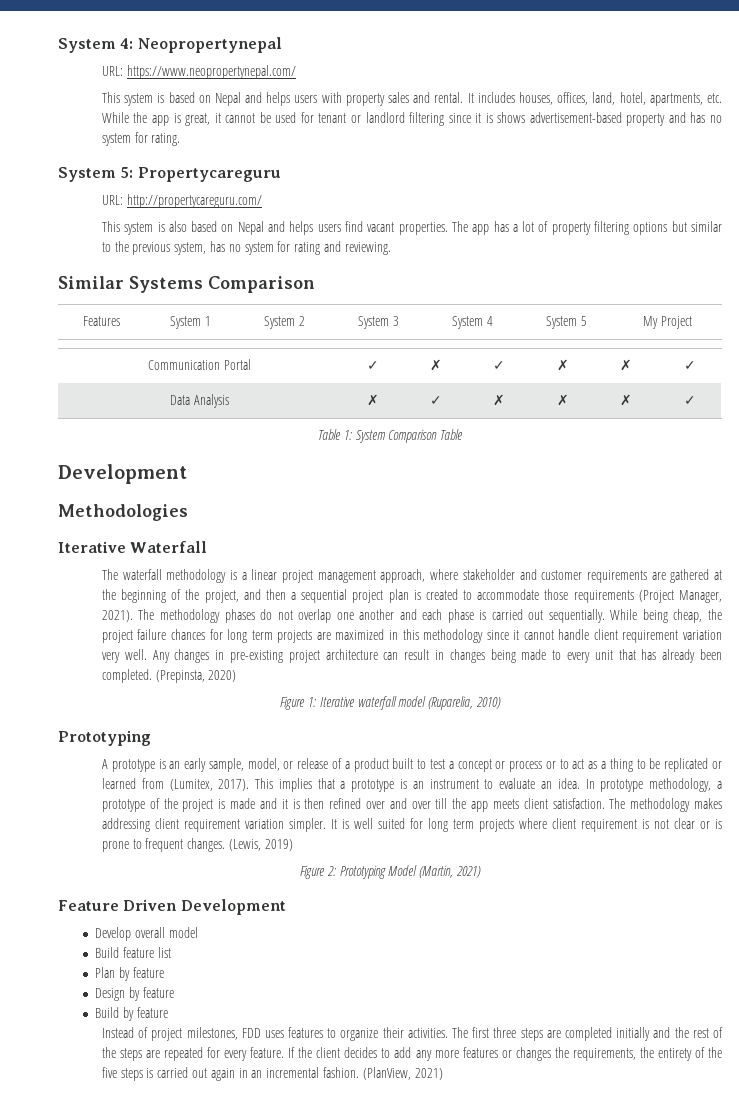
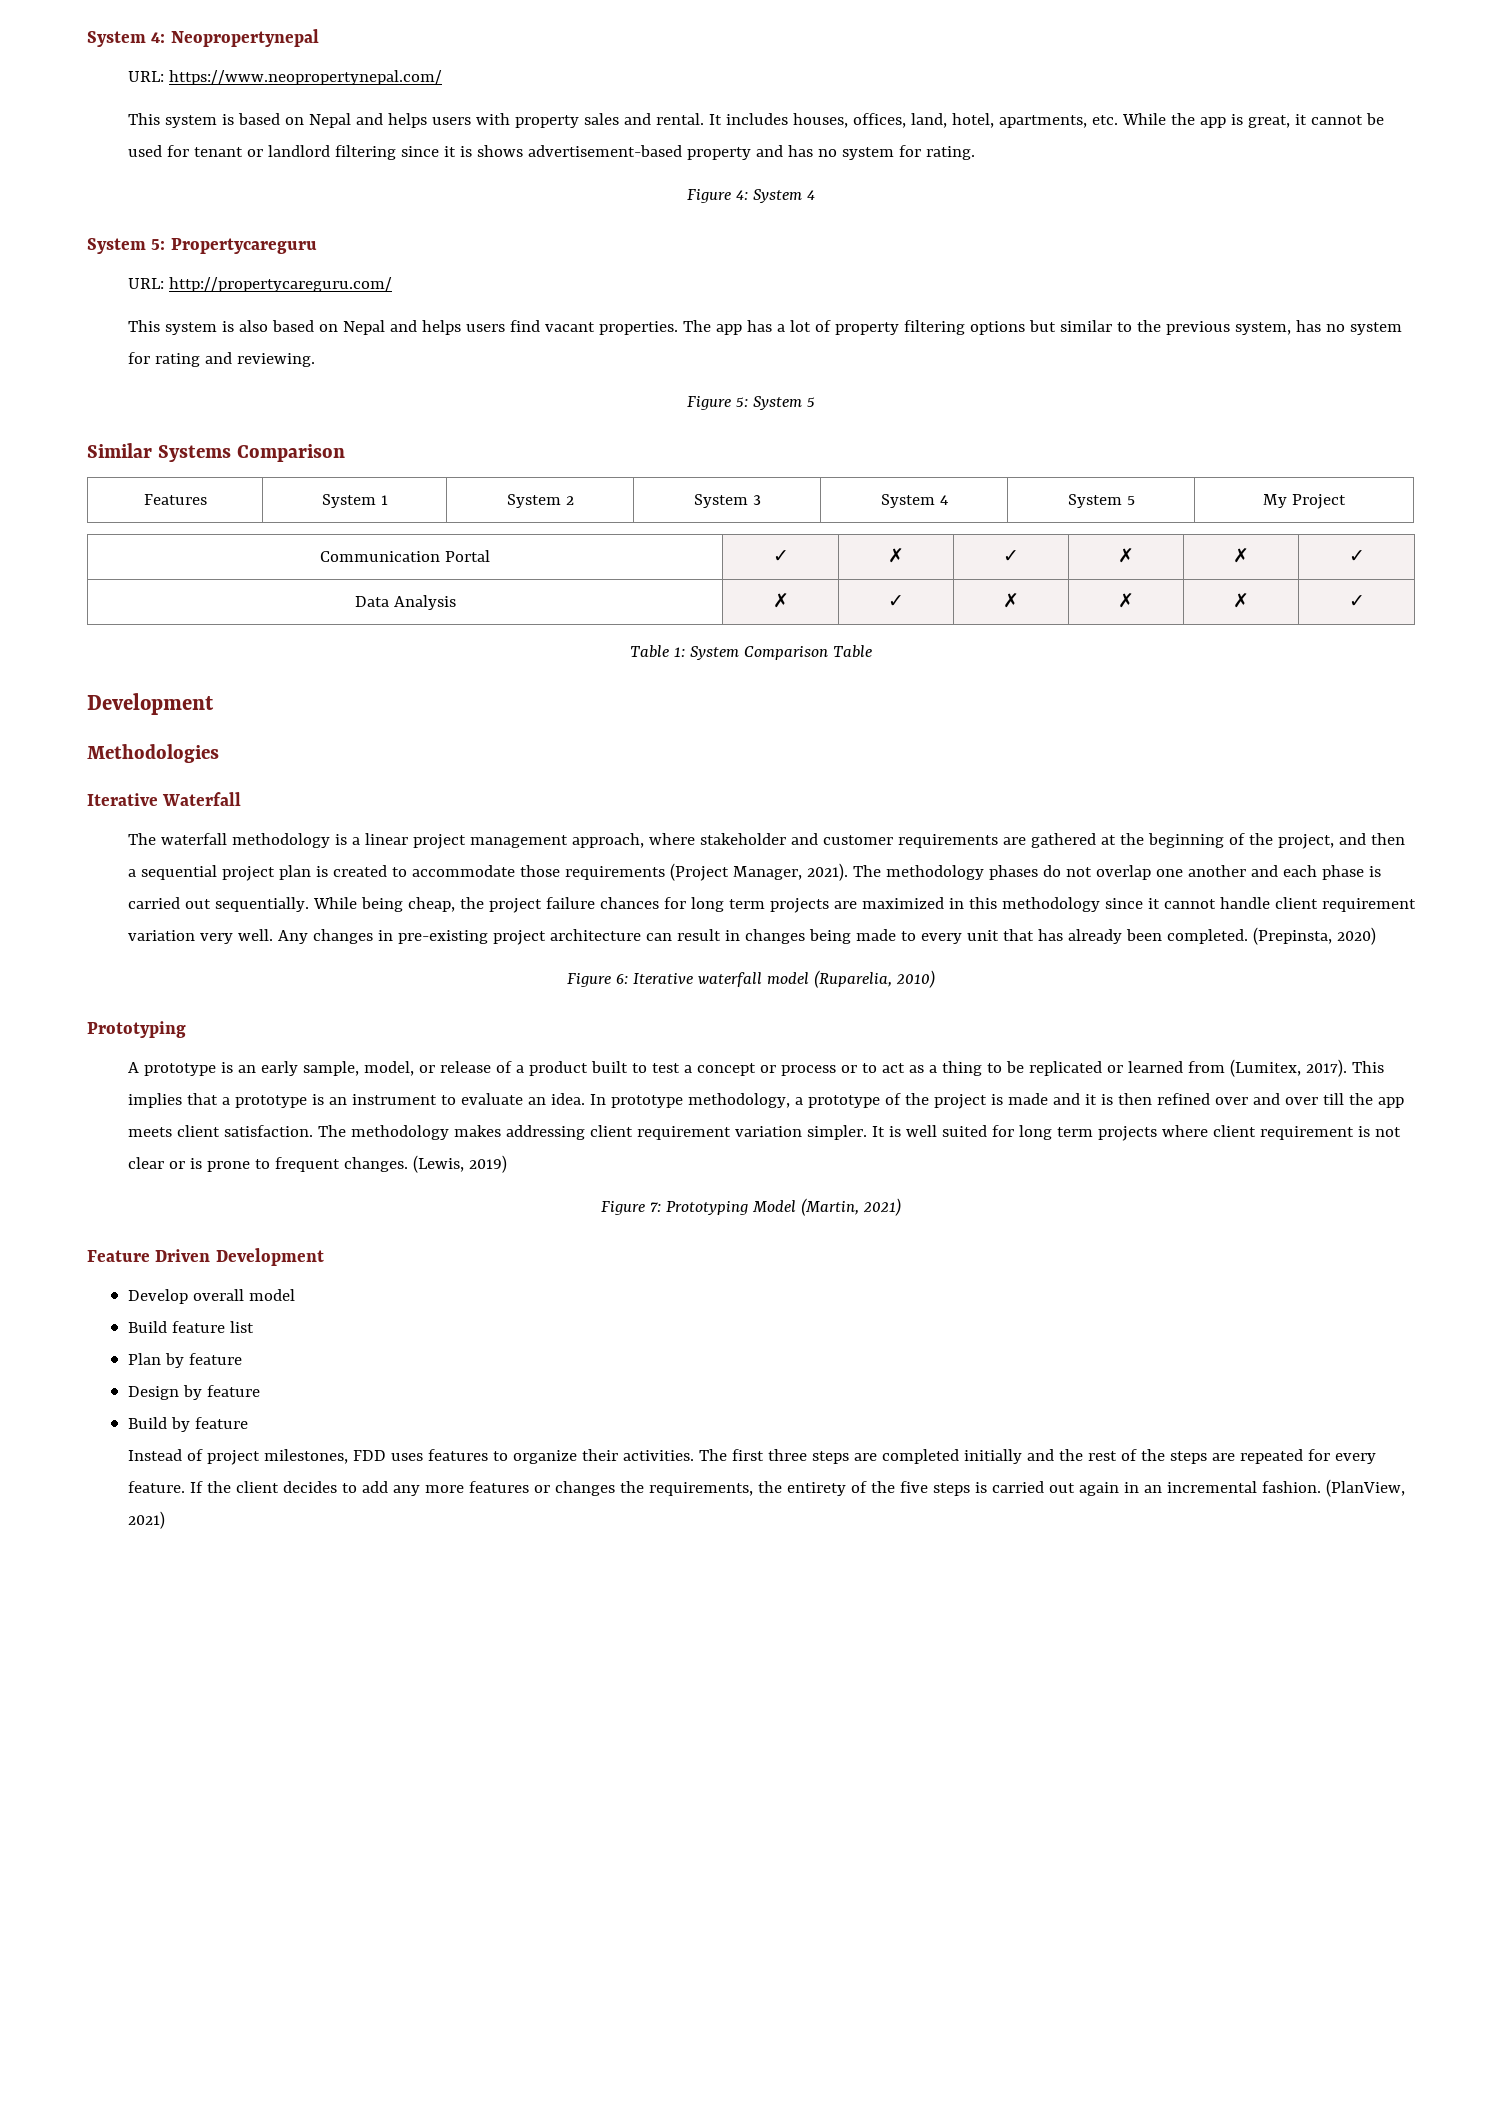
+ Figure 4: System 4
+ Figure 5: System 5
- Figure 1: Iterative waterfall model (Ruparelia, 2010)
+ Figure 6: Iterative waterfall model (Ruparelia, 2010)
- Figure 2: Prototyping Model (Martin, 2021)
+ Figure 7: Prototyping Model (Martin, 2021)

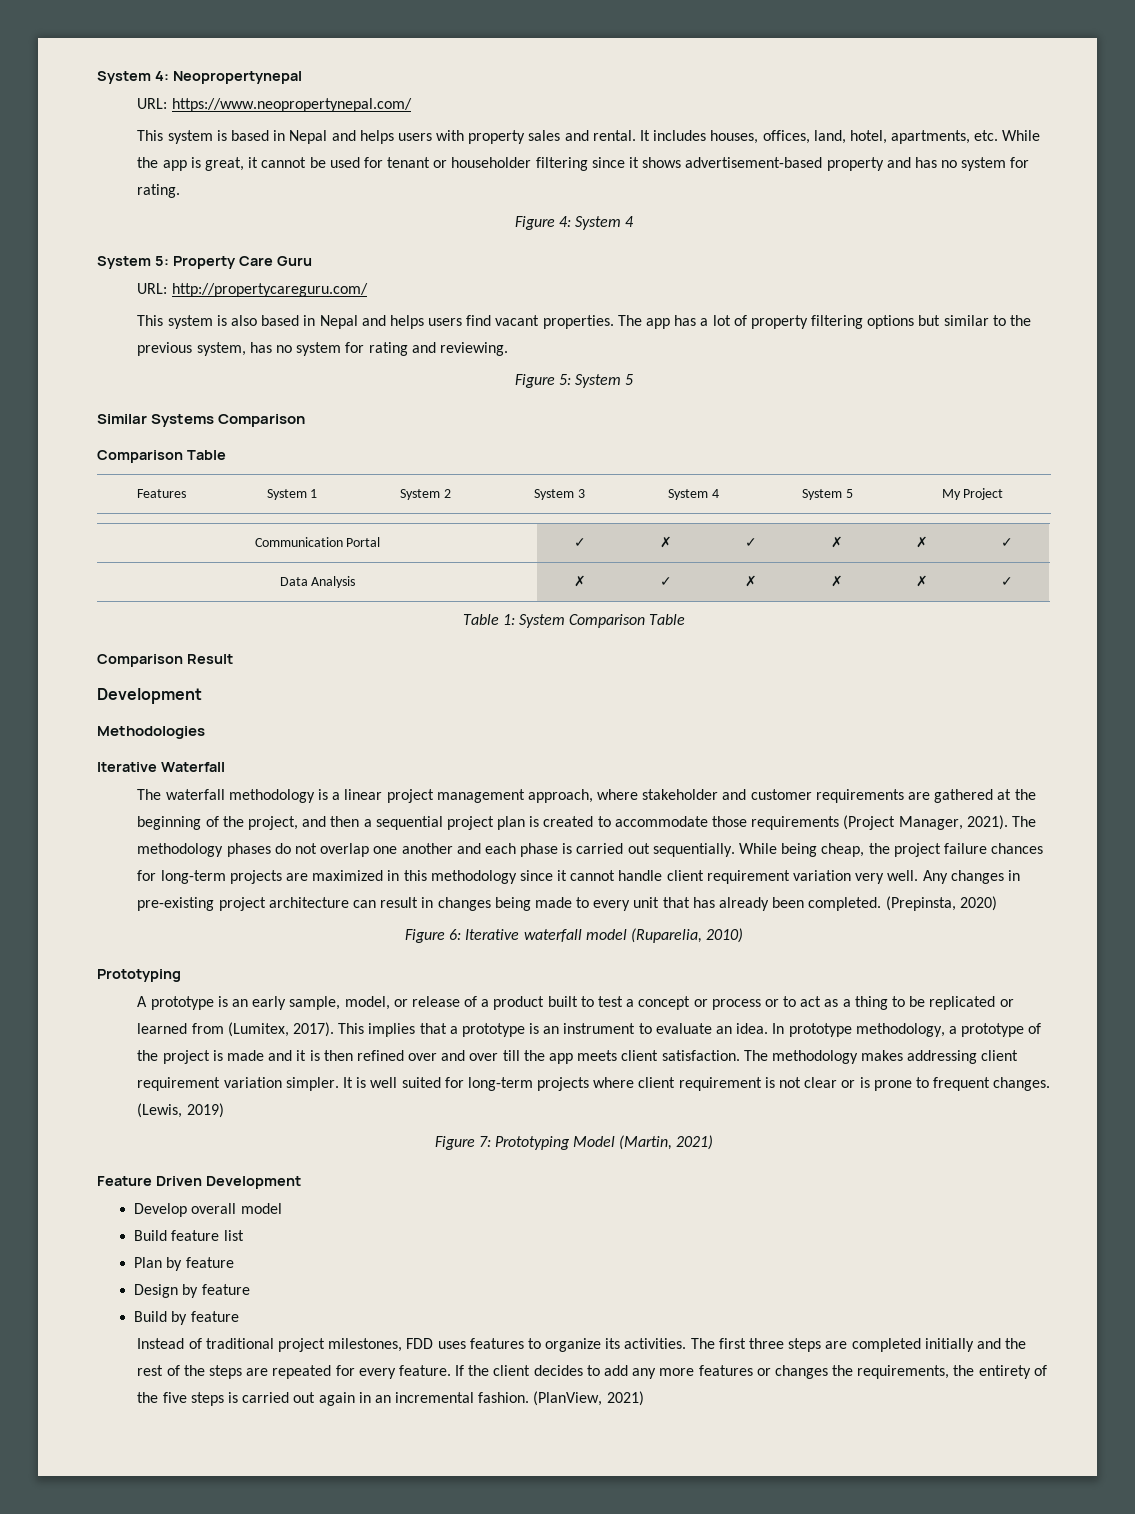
- This system is based on Nepal and helps users with property sales and rental.
+ This system is based in Nepal and helps users with property sales and rental.
- It includes houses, offices, land, hotel, apartments, etc. While the app is great, it cannot be used for tenant or landlord filtering since it is shows advertisement-based property and has no system for rating.
+ It includes houses, offices, land, hotel, apartments, etc. While the app is great, it cannot be used for tenant or householder filtering since it shows advertisement-based property and has no system for rating.
- System 5: Propertycareguru
+ System 5: Property Care Guru
- This system is also based on Nepal and helps users find vacant properties.
+ This system is also based in Nepal and helps users find vacant properties.
  Similar Systems Comparison
+ Comparison Table
+ Comparison Result
- While being cheap, the project failure chances for long term projects are maximized in this methodology since it cannot handle client requirement variation very well.
+ While being cheap, the project failure chances for long-term projects are maximized in this methodology since it cannot handle client requirement variation very well.
- It is well suited for long term projects where client requirement is not clear or is prone to frequent changes.
+ It is well suited for long-term projects where client requirement is not clear or is prone to frequent changes.
- Instead of project milestones, FDD uses features to organize their activities.
+ Instead of traditional project milestones, FDD uses features to organize its activities.

